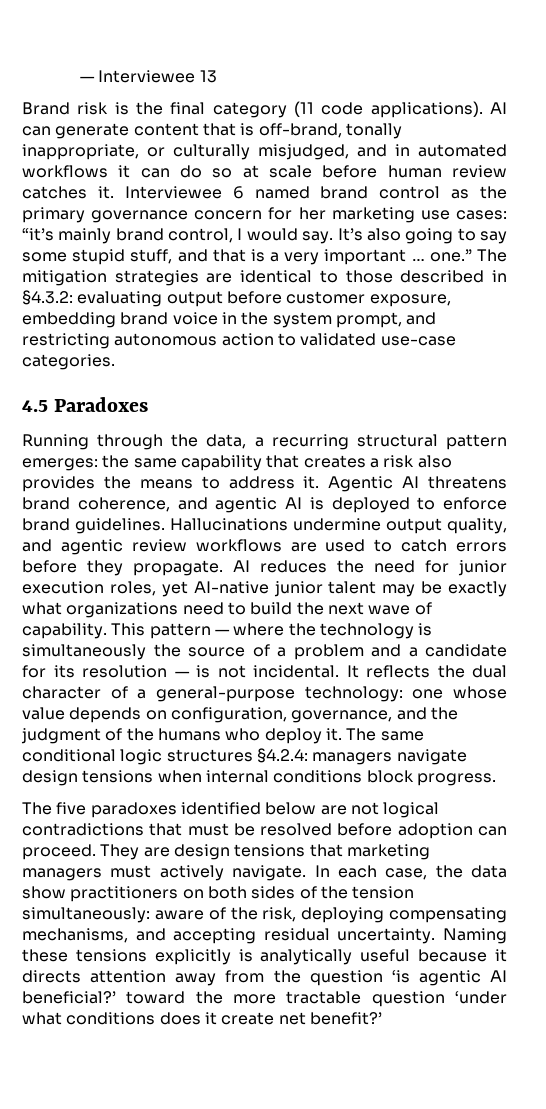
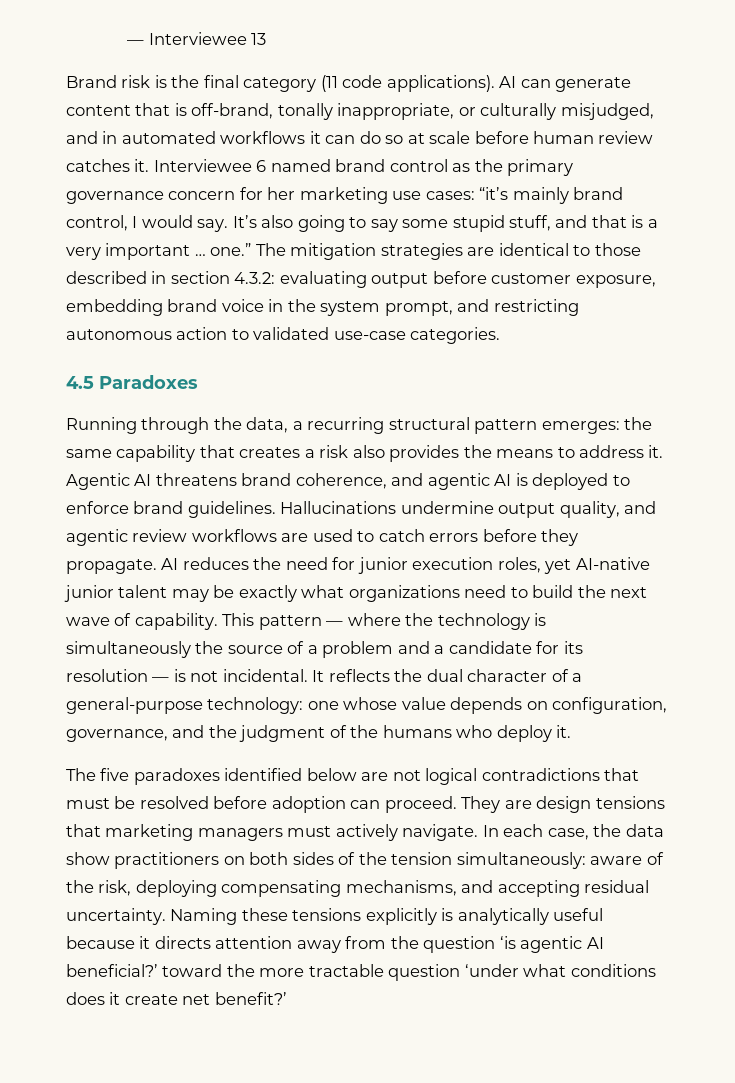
- The mitigation strategies are identical to those described in §4.3.2: evaluating output before customer exposure, embedding brand voice in the system prompt, and restricting autonomous action to validated use-case categories.
+ The mitigation strategies are identical to those described in section 4.3.2: evaluating output before customer exposure, embedding brand voice in the system prompt, and restricting autonomous action to validated use-case categories.
- The same conditional logic structures §4.2.4: managers navigate design tensions when internal conditions block progress.

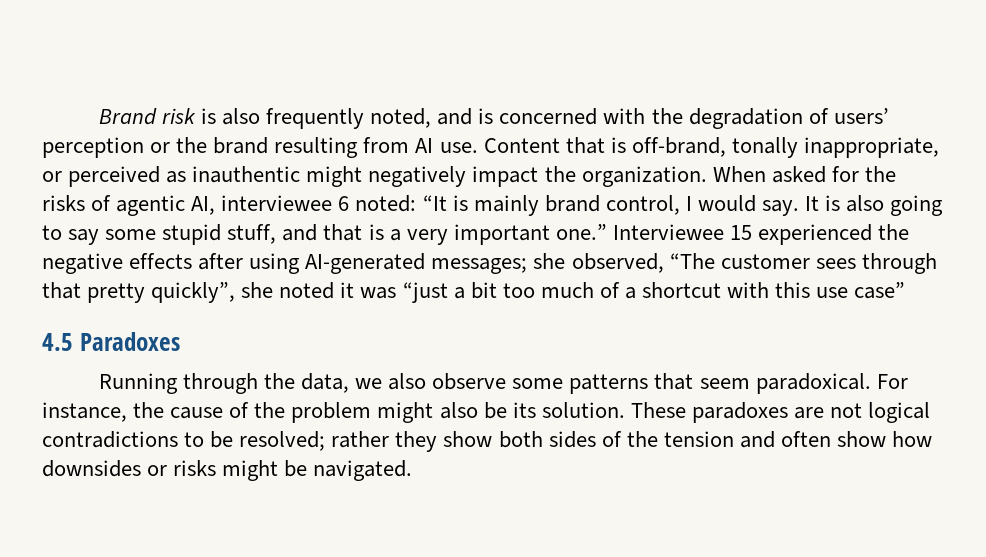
- — Interviewee 13
- Brand risk is the final category (11 code applications). AI can generate content that is off-brand, tonally inappropriate, or culturally misjudged, and in automated workflows it can do so at scale before human review catches it. Interviewee 6 named brand control as the primary governance concern for her marketing use cases: “it’s mainly brand control, I would say.
+ Brand risk is also frequently noted, and is concerned with the degradation of users’ perception or the brand resulting from AI use. Content that is off-brand, tonally inappropriate, or perceived as inauthentic might negatively impact the organization. When asked for the risks of agentic AI, interviewee 6 noted: “It is mainly brand control, I would say.
- It’s also going to say some stupid stuff, and that is a very important … one.” The mitigation strategies are identical to those described in section 4.3.2: evaluating output before customer exposure, embedding brand voice in the system prompt, and restricting autonomous action to validated use-case categories.
+ It is also going to say some stupid stuff, and that is a very important one.” Interviewee 15 experienced the negative effects after using AI-generated messages; she observed, “The customer sees through that pretty quickly”, she noted it was “just a bit too much of a shortcut with this use case”
- Running through the data, a recurring structural pattern emerges: the same capability that creates a risk also provides the means to address it. Agentic AI threatens brand coherence, and agentic AI is deployed to enforce brand guidelines. Hallucinations undermine output quality, and agentic review workflows are used to catch errors before they propagate. AI reduces the need for junior execution roles, yet AI-native junior talent may be exactly what organizations need to build the next wave of capability. This pattern — where the technology is simultaneously the source of a problem and a candidate for its resolution — is not incidental. It reflects the dual character of a general-purpose technology: one whose value depends on configuration, governance, and the judgment of the humans who deploy it.
- The five paradoxes identified below are not logical contradictions that must be resolved before adoption can proceed. They are design tensions that marketing managers must actively navigate. In each case, the data show practitioners on both sides of the tension simultaneously: aware of the risk, deploying compensating mechanisms, and accepting residual uncertainty. Naming these tensions explicitly is analytically useful because it directs attention away from the question ‘is agentic AI beneficial?’ toward the more tractable question ‘under what conditions does it create net benefit?’
+ Running through the data, we also observe some patterns that seem paradoxical. For instance, the cause of the problem might also be its solution. These paradoxes are not logical contradictions to be resolved; rather they show both sides of the tension and often show how downsides or risks might be navigated.

